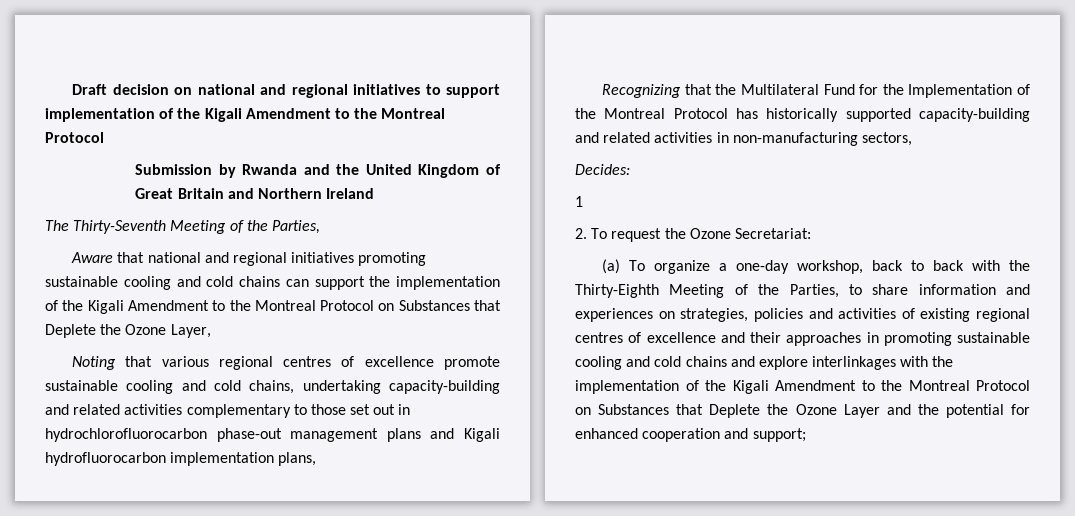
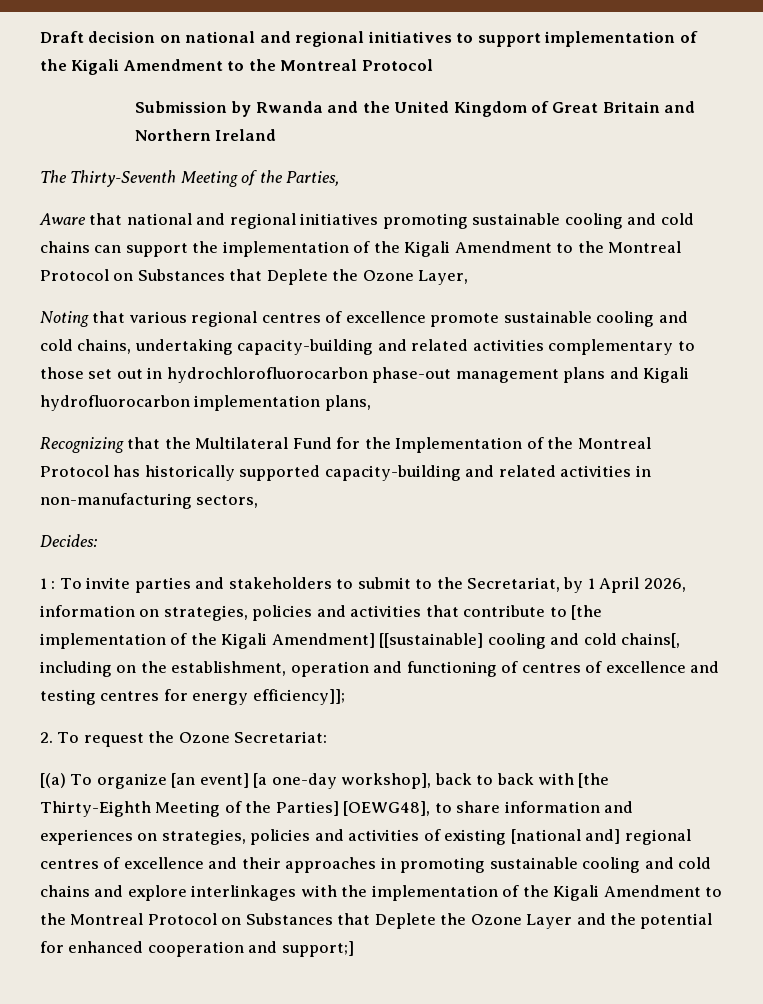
- 1
+ 1 : To invite parties and stakeholders to submit to the Secretariat, by 1 April 2026, information on strategies, policies and activities that contribute to [the implementation of the Kigali Amendment] [[sustainable] cooling and cold chains[, including on the establishment, operation and functioning of centres of excellence and testing centres for energy efficiency]];
- (a) To organize a one-day workshop, back to back with the Thirty-Eighth Meeting of the Parties, to share information and experiences on strategies, policies and activities of existing regional centres of excellence and their approaches in promoting sustainable cooling and cold chains and explore interlinkages with the implementation of the Kigali Amendment to the Montreal Protocol on Substances that Deplete the Ozone Layer and the potential for enhanced cooperation and support;
+ [(a) To organize [an event] [a one-day workshop], back to back with [the Thirty-Eighth Meeting of the Parties] [OEWG48], to share information and experiences on strategies, policies and activities of existing [national and] regional centres of excellence and their approaches in promoting sustainable cooling and cold chains and explore interlinkages with the implementation of the Kigali Amendment to the Montreal Protocol on Substances that Deplete the Ozone Layer and the potential for enhanced cooperation and support;]

